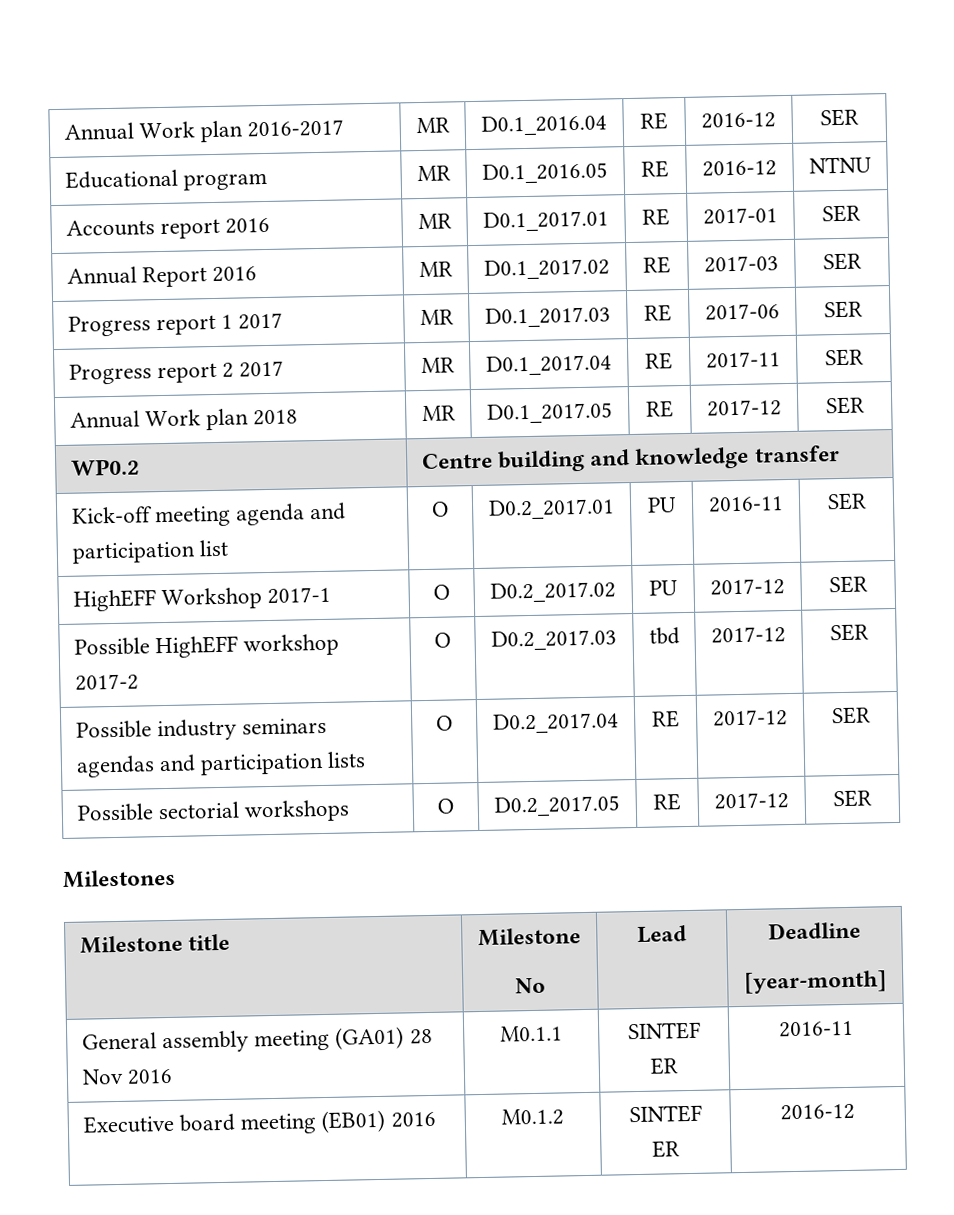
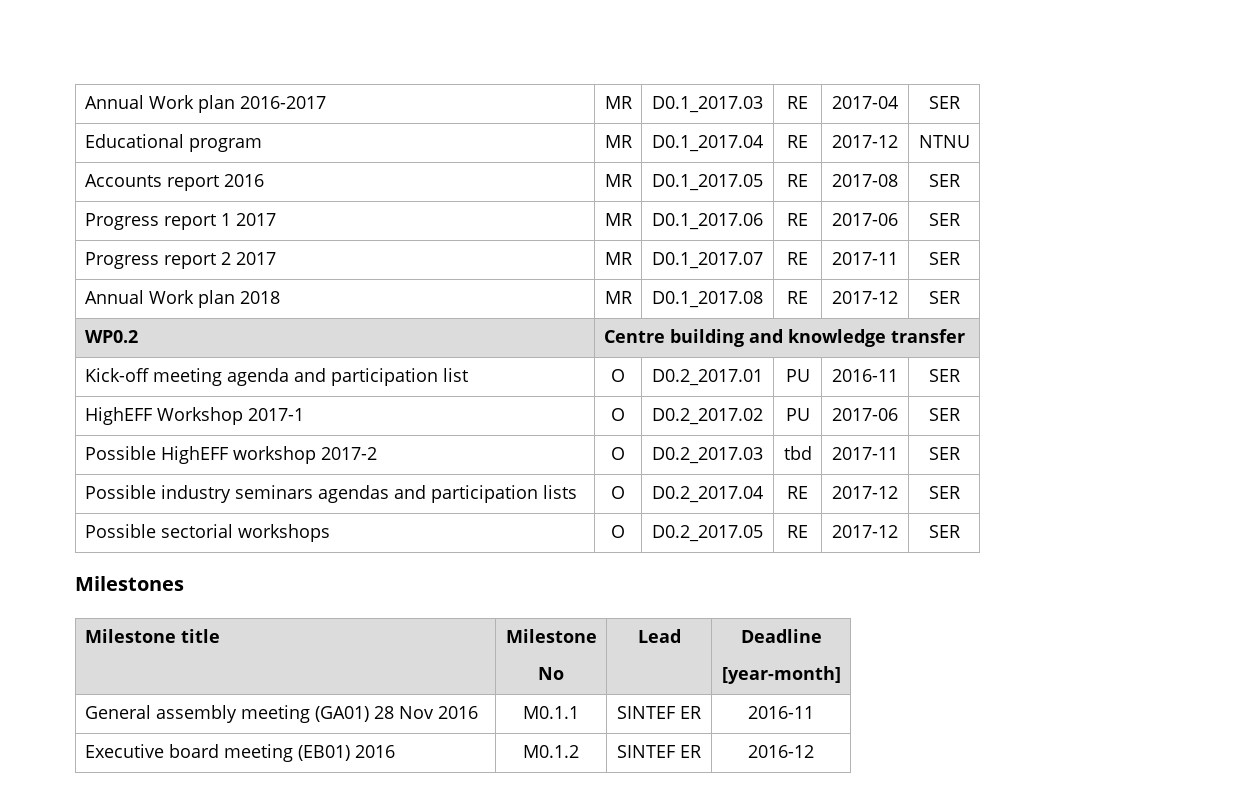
- Annual Work plan 2016-2017 | MR | D0.1_2016.04 | RE | 2016-12 | SER
+ Annual Work plan 2016-2017 | MR | D0.1_2017.03 | RE | 2017-04 | SER
- Educational program | MR | D0.1_2016.05 | RE | 2016-12 | NTNU
+ Educational program | MR | D0.1_2017.04 | RE | 2017-12 | NTNU
- Accounts report 2016 | MR | D0.1_2017.01 | RE | 2017-01 | SER
- Annual Report 2016 | MR | D0.1_2017.02 | RE | 2017-03 | SER
+ Accounts report 2016 | MR | D0.1_2017.05 | RE | 2017-08 | SER
- Progress report 1 2017 | MR | D0.1_2017.03 | RE | 2017-06 | SER
+ Progress report 1 2017 | MR | D0.1_2017.06 | RE | 2017-06 | SER
- Progress report 2 2017 | MR | D0.1_2017.04 | RE | 2017-11 | SER
+ Progress report 2 2017 | MR | D0.1_2017.07 | RE | 2017-11 | SER
- Annual Work plan 2018 | MR | D0.1_2017.05 | RE | 2017-12 | SER
+ Annual Work plan 2018 | MR | D0.1_2017.08 | RE | 2017-12 | SER
- HighEFF Workshop 2017-1 | O | D0.2_2017.02 | PU | 2017-12 | SER
+ HighEFF Workshop 2017-1 | O | D0.2_2017.02 | PU | 2017-06 | SER
- Possible HighEFF workshop 2017-2 | O | D0.2_2017.03 | tbd | 2017-12 | SER
+ Possible HighEFF workshop 2017-2 | O | D0.2_2017.03 | tbd | 2017-11 | SER

